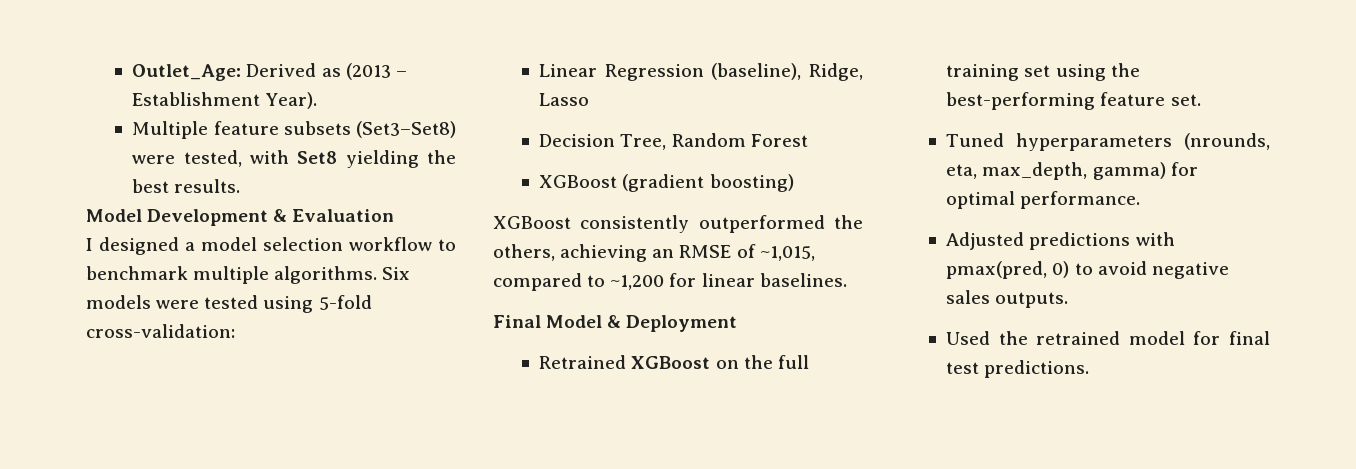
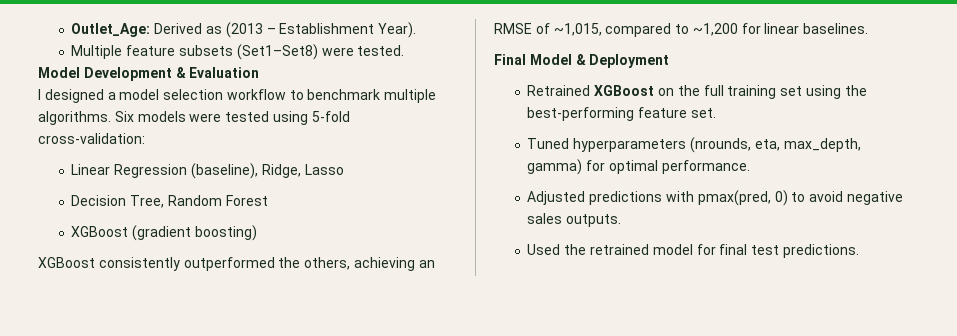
- Multiple feature subsets (Set3–Set8) were tested, with Set8 yielding the best results.
+ Multiple feature subsets (Set1–Set8) were tested.

